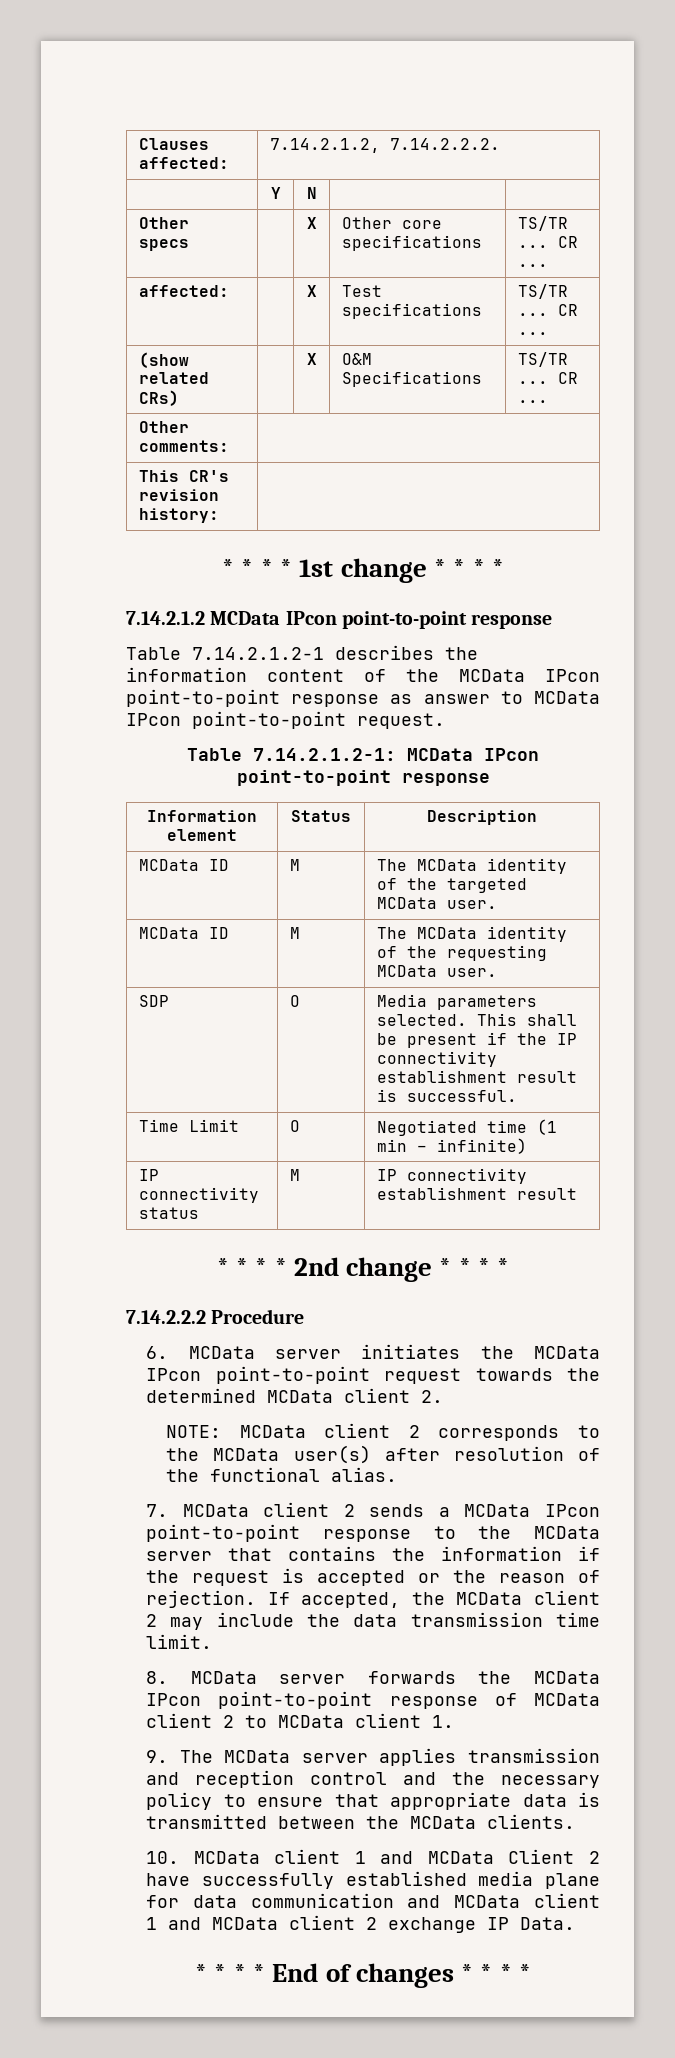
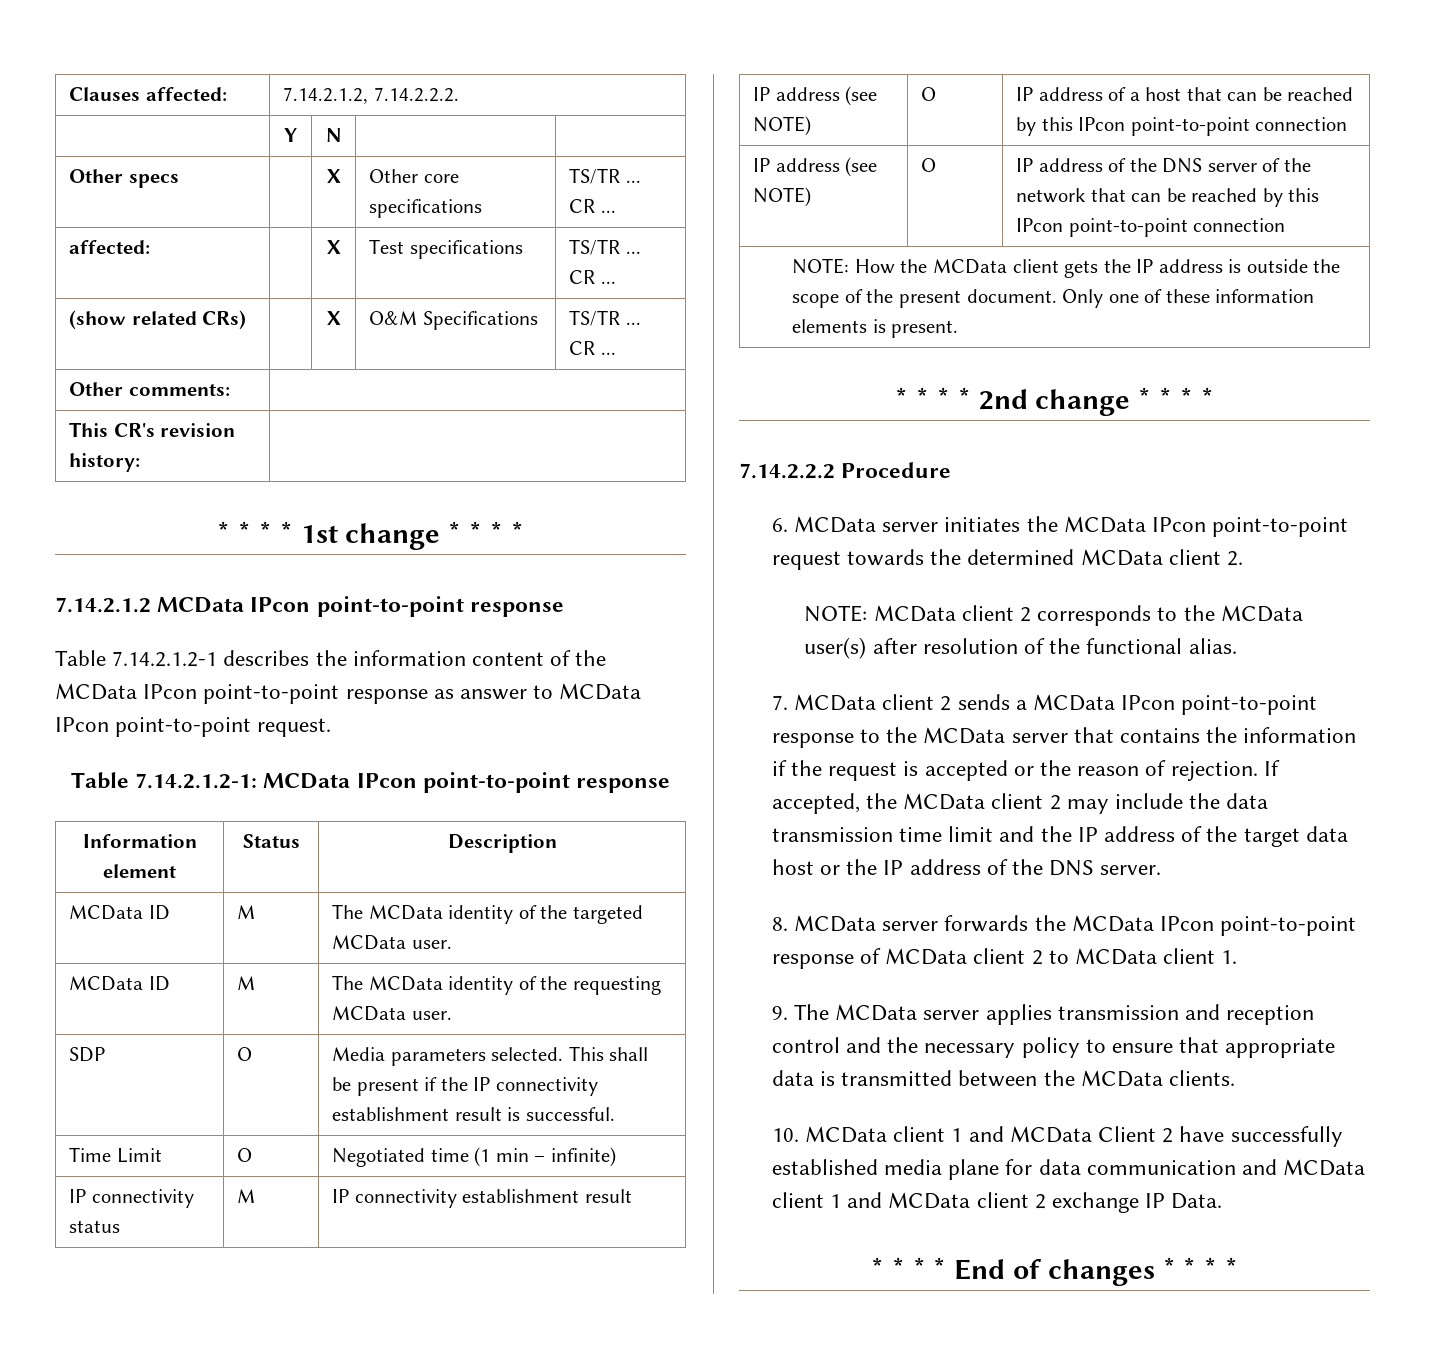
+ IP address (see NOTE) | O | IP address of a host that can be reached by this IPcon point-to-point connection
+ IP address (see NOTE) | O | IP address of the DNS server of the network that can be reached by this IPcon point-to-point connection
+ NOTE: How the MCData client gets the IP address is outside the scope of the present document. Only one of these information elements is present.
- If accepted, the MCData client 2 may include the data transmission time limit.
+ If accepted, the MCData client 2 may include the data transmission time limit and the IP address of the target data host or the IP address of the DNS server.

